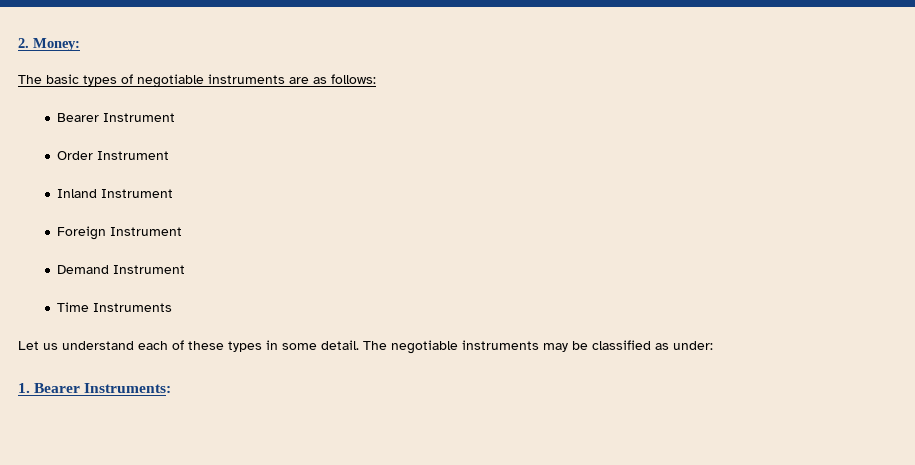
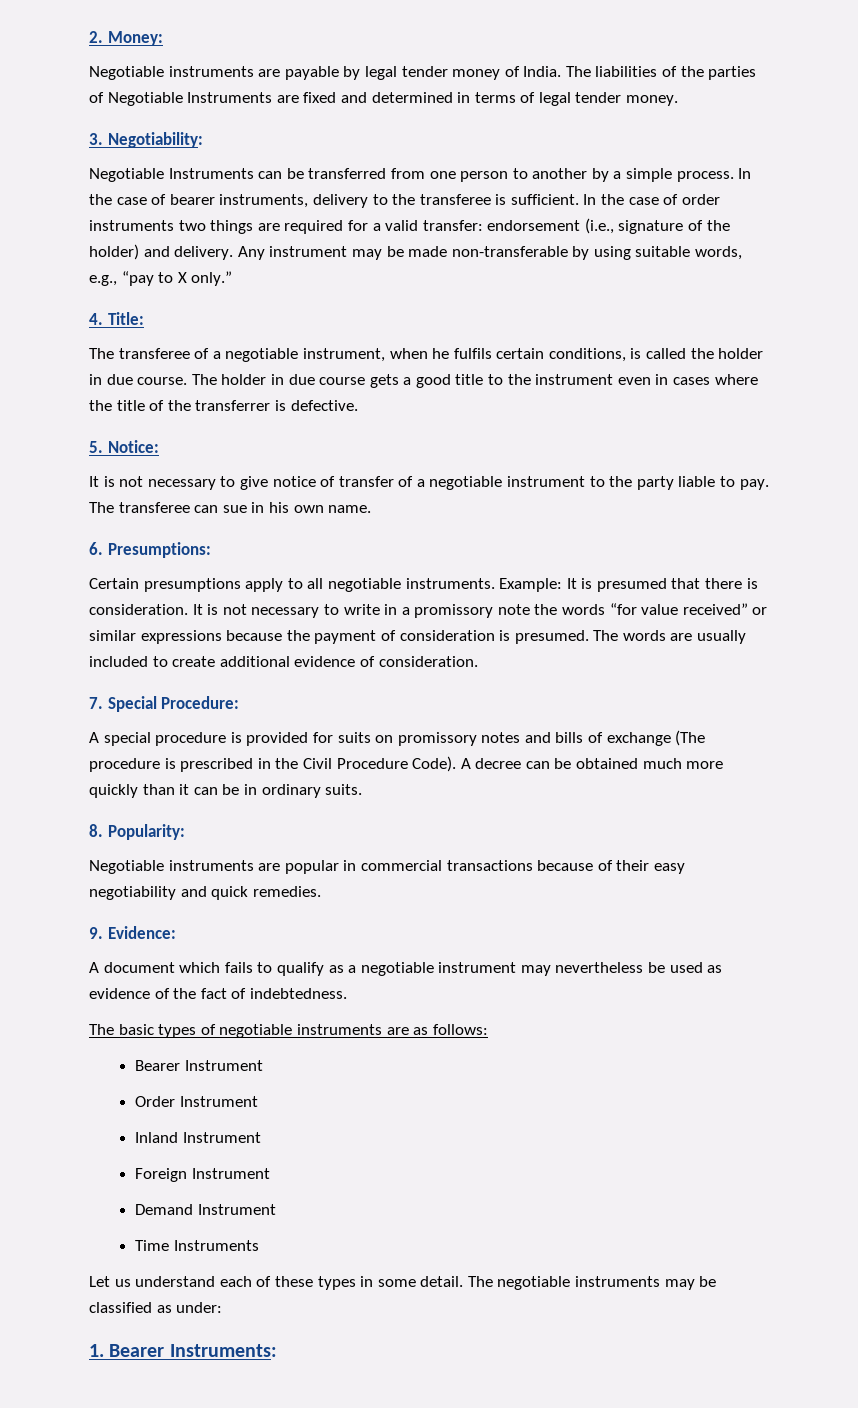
+ Negotiable instruments are payable by legal tender money of India. The liabilities of the parties of Negotiable Instruments are fixed and determined in terms of legal tender money.
+ 3. Negotiability:
+ Negotiable Instruments can be transferred from one person to another by a simple process. In the case of bearer instruments, delivery to the transferee is sufficient. In the case of order instruments two things are required for a valid transfer: endorsement (i.e., signature of the holder) and delivery. Any instrument may be made non-transferable by using suitable words, e.g., “pay to X only.”
+ 4. Title:
+ The transferee of a negotiable instrument, when he fulfils certain conditions, is called the holder in due course. The holder in due course gets a good title to the instrument even in cases where the title of the transferrer is defective.
+ 5. Notice:
+ It is not necessary to give notice of transfer of a negotiable instrument to the party liable to pay. The transferee can sue in his own name.
+ 6. Presumptions:
+ Certain presumptions apply to all negotiable instruments. Example: It is presumed that there is consideration. It is not necessary to write in a promissory note the words “for value received” or similar expressions because the payment of consideration is presumed. The words are usually included to create additional evidence of consideration.
+ 7. Special Procedure:
+ A special procedure is provided for suits on promissory notes and bills of exchange (The procedure is prescribed in the Civil Procedure Code). A decree can be obtained much more quickly than it can be in ordinary suits.
+ 8. Popularity:
+ Negotiable instruments are popular in commercial transactions because of their easy negotiability and quick remedies.
+ 9. Evidence:
+ A document which fails to qualify as a negotiable instrument may nevertheless be used as evidence of the fact of indebtedness.

